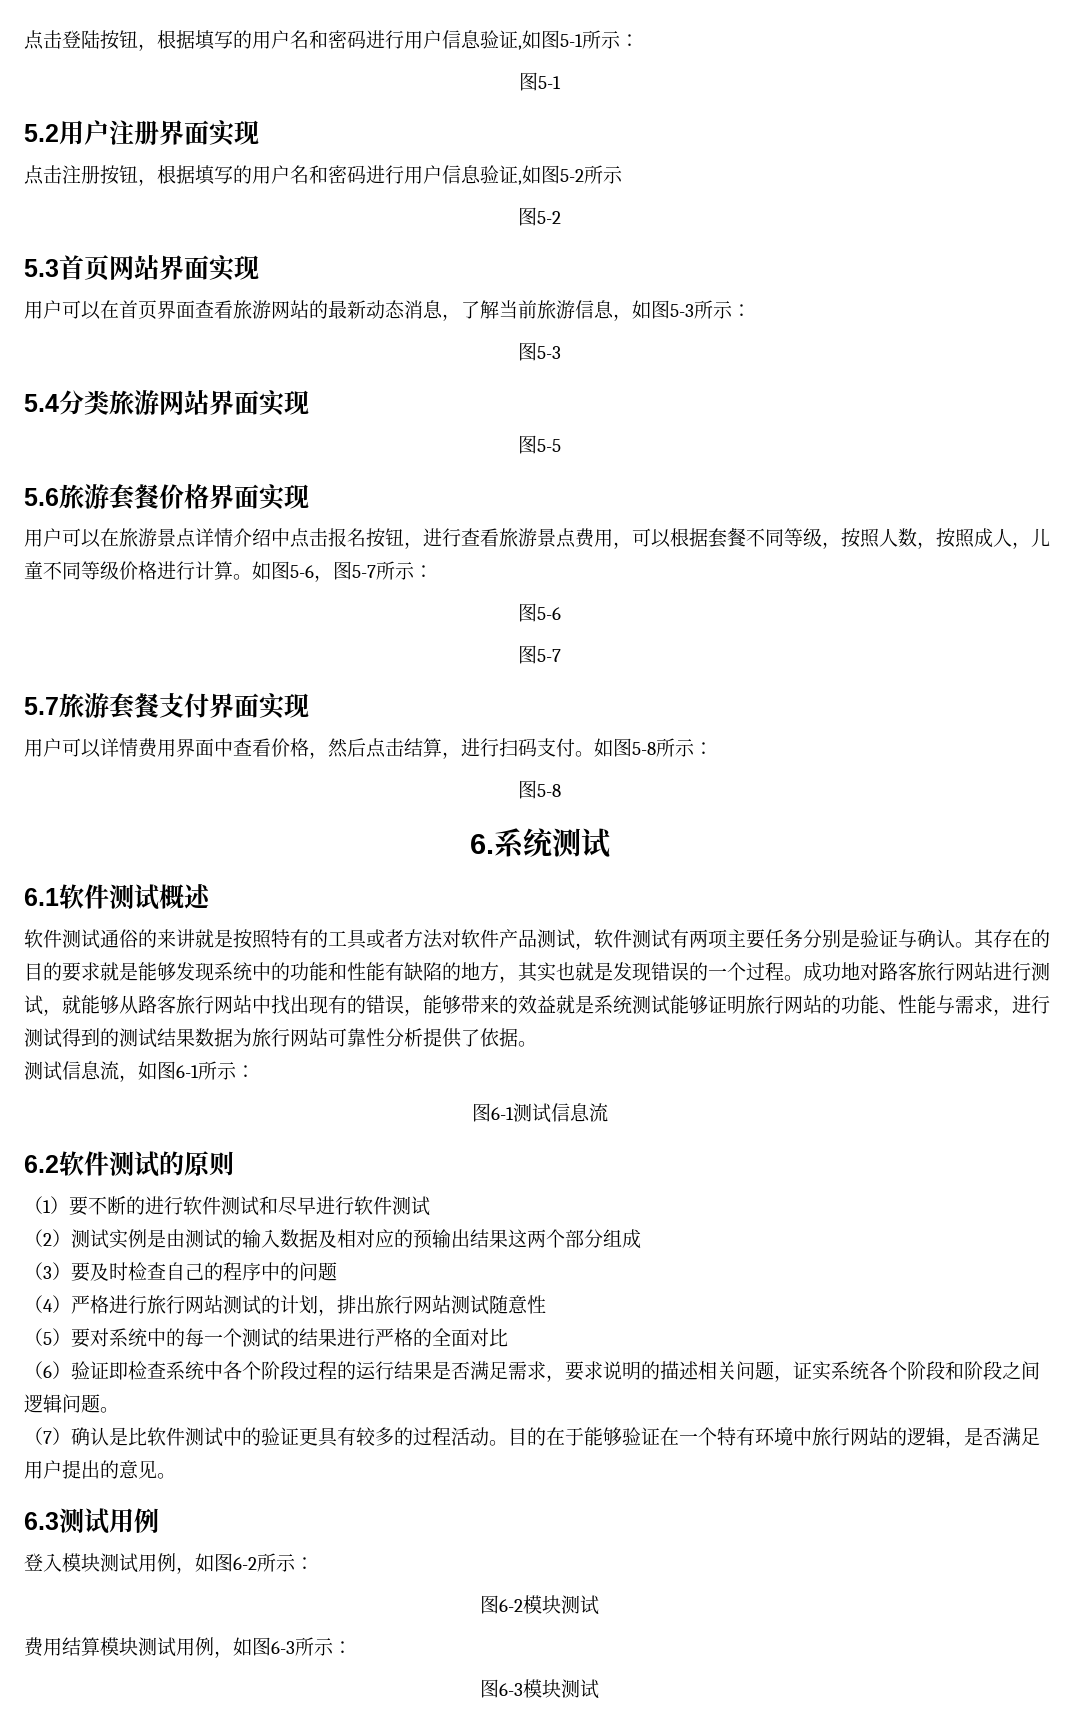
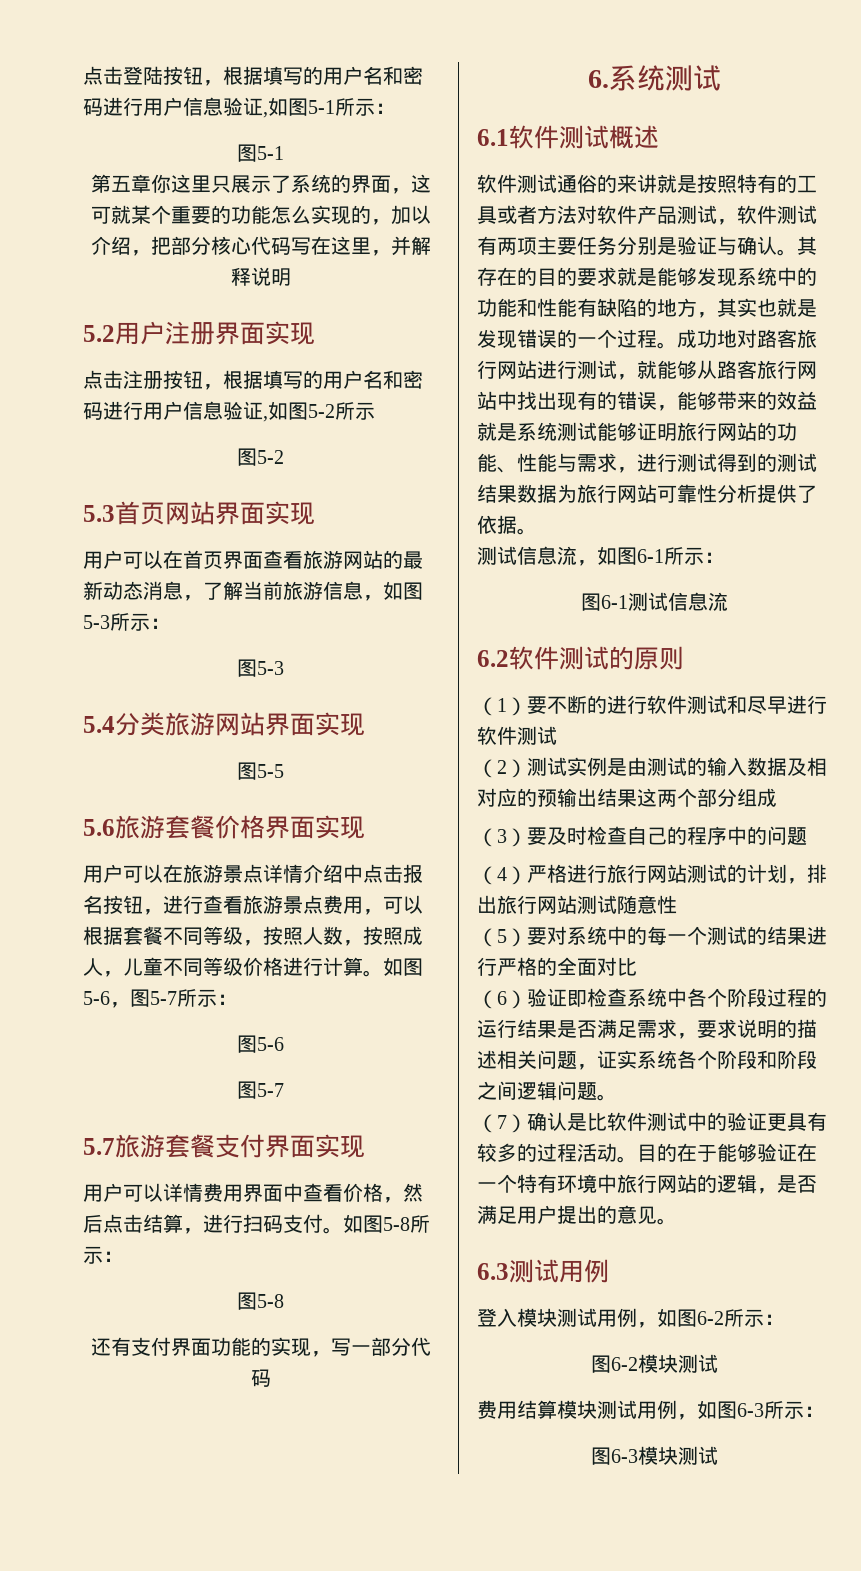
+ 第五章你这里只展示了系统的界面，这可就某个重要的功能怎么实现的，加以介绍，把部分核心代码写在这里，并解释说明
+ 还有支付界面功能的实现，写一部分代码

